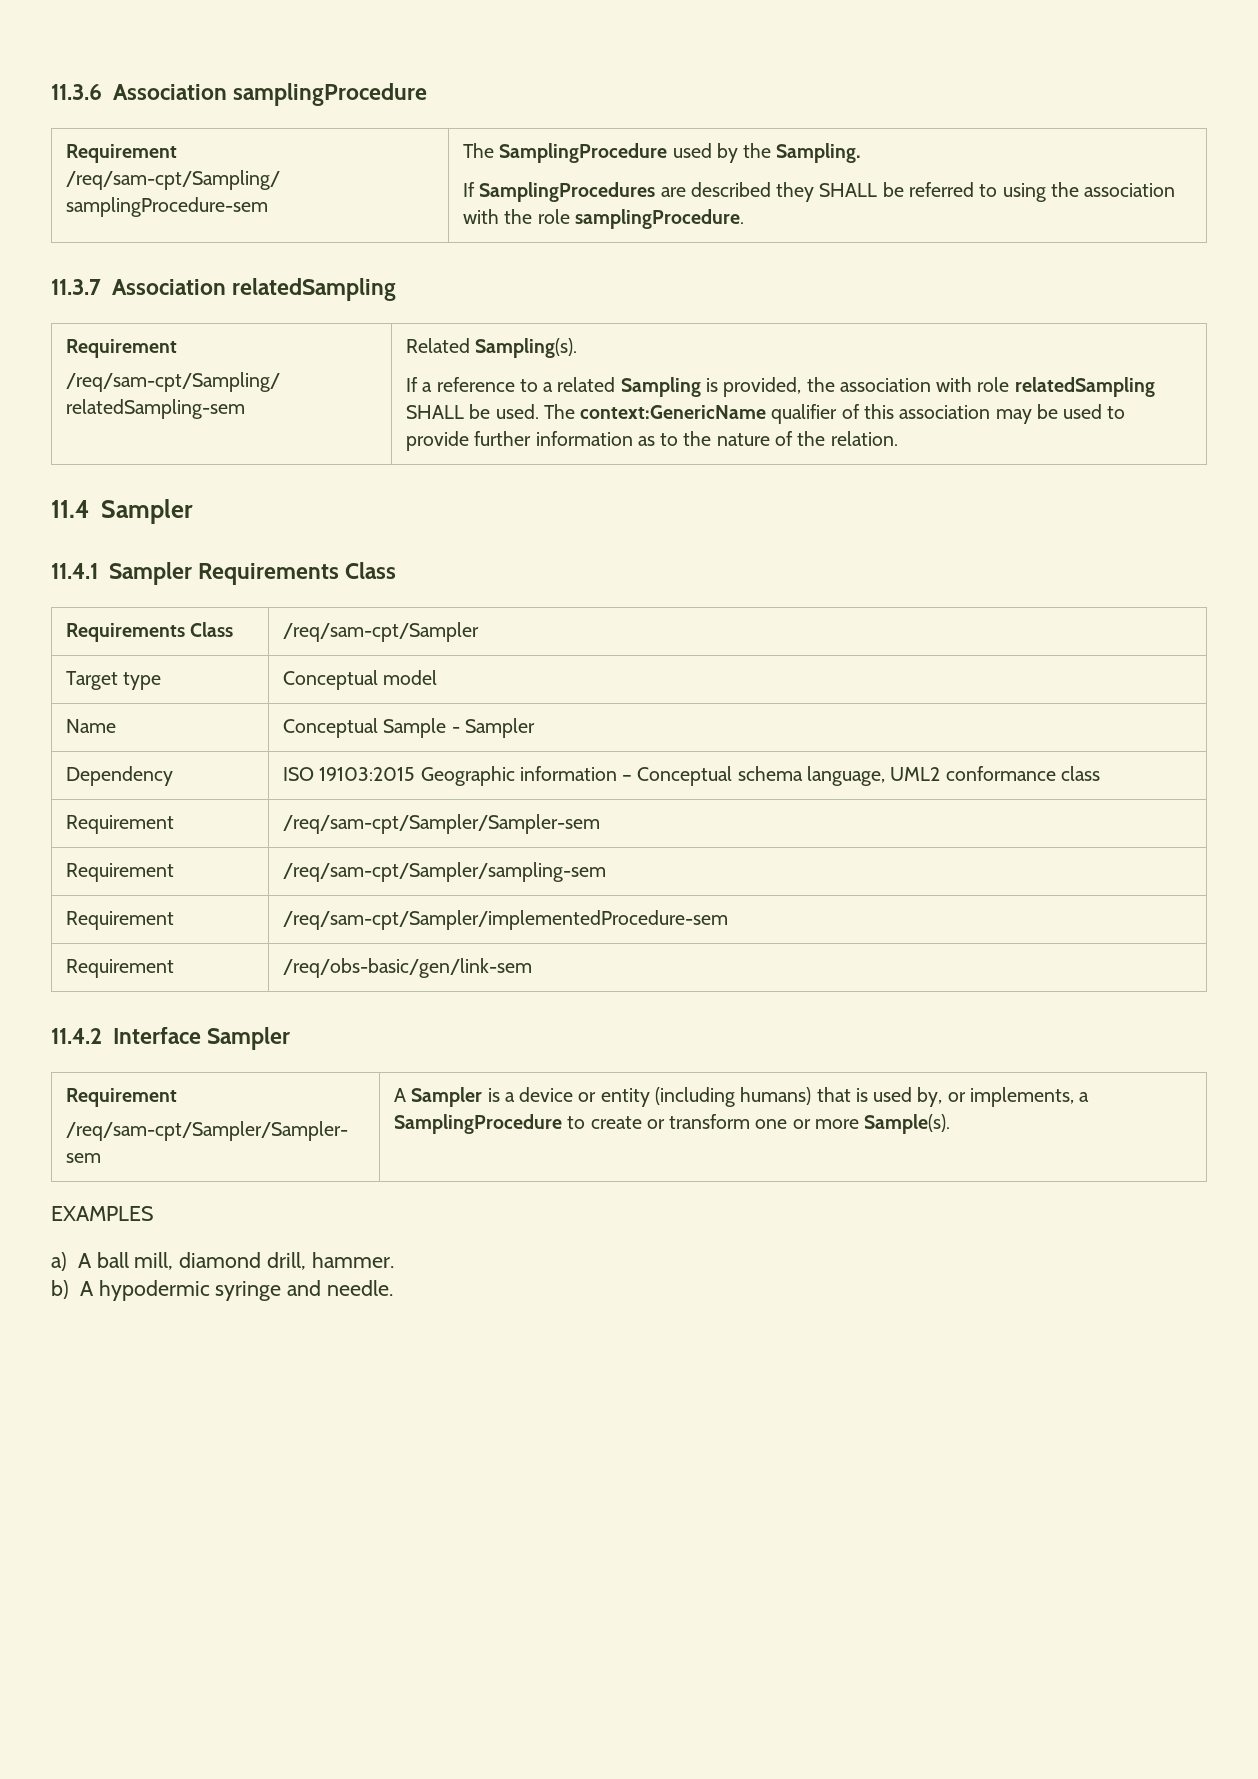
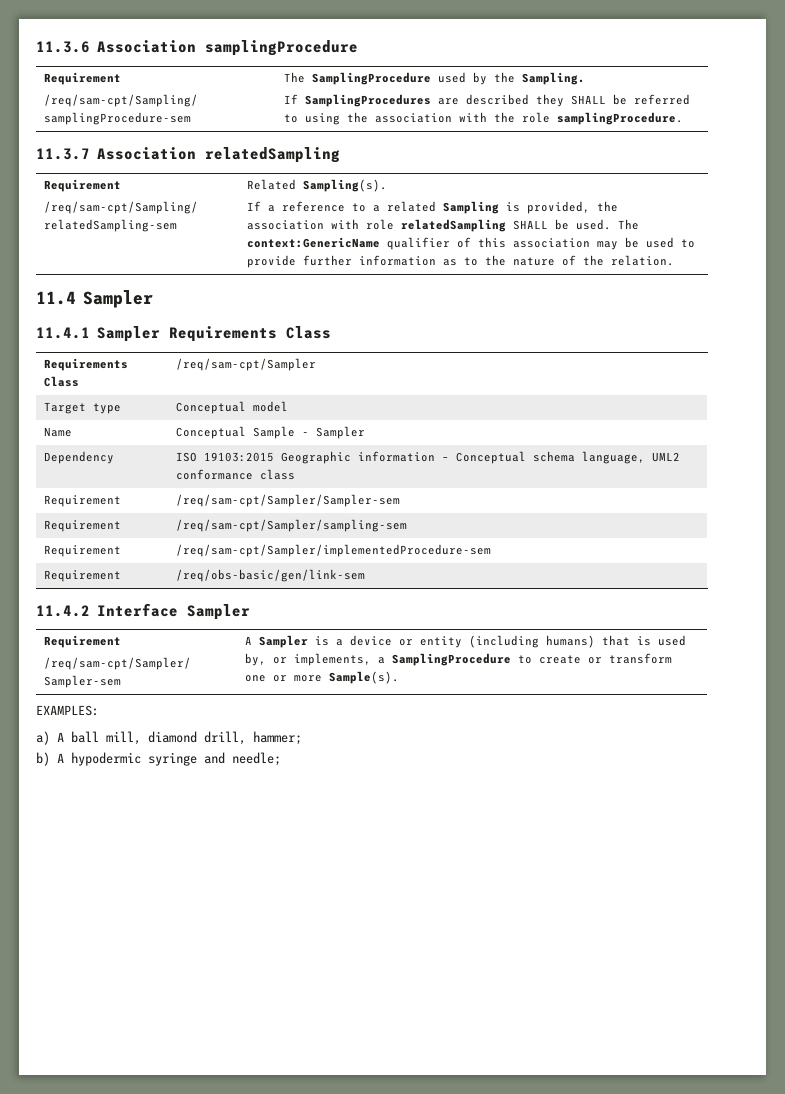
- EXAMPLES
+ EXAMPLES:
- a) A ball mill, diamond drill, hammer.
+ a) A ball mill, diamond drill, hammer;
- b) A hypodermic syringe and needle.
+ b) A hypodermic syringe and needle;

